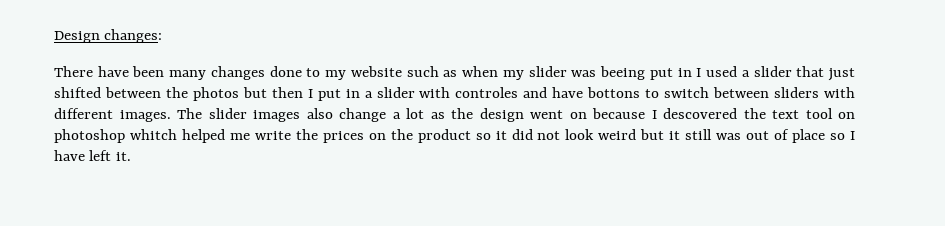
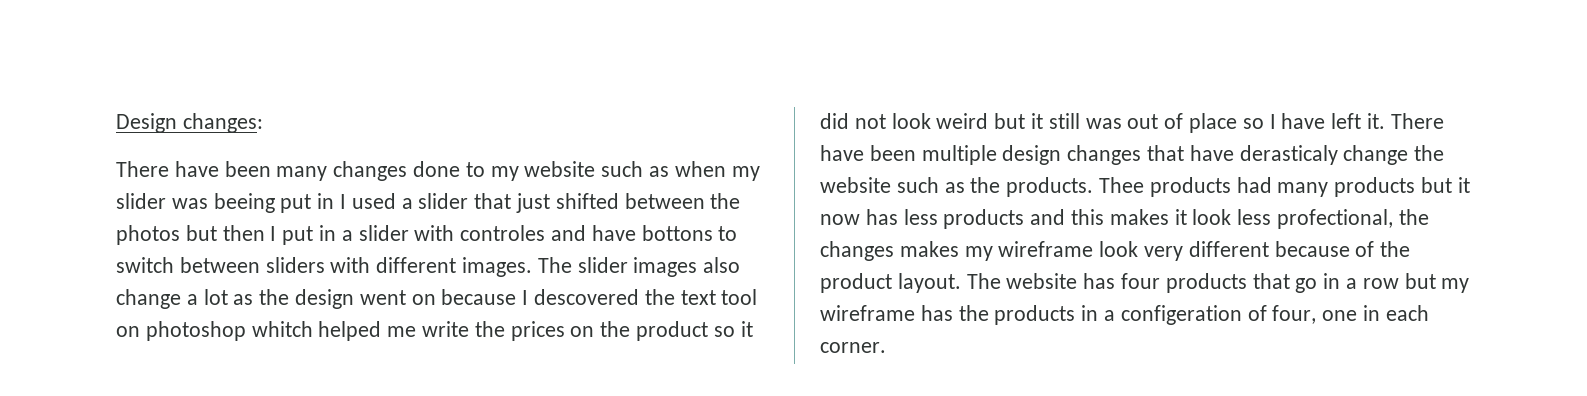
+ There have been multiple design changes that have derasticaly change the website such as the products. Thee products had many products but it now has less products and this makes it look less profectional, the changes makes my wireframe look very different because of the product layout. The website has four products that go in a row but my wireframe has the products in a configeration of four, one in each corner.

